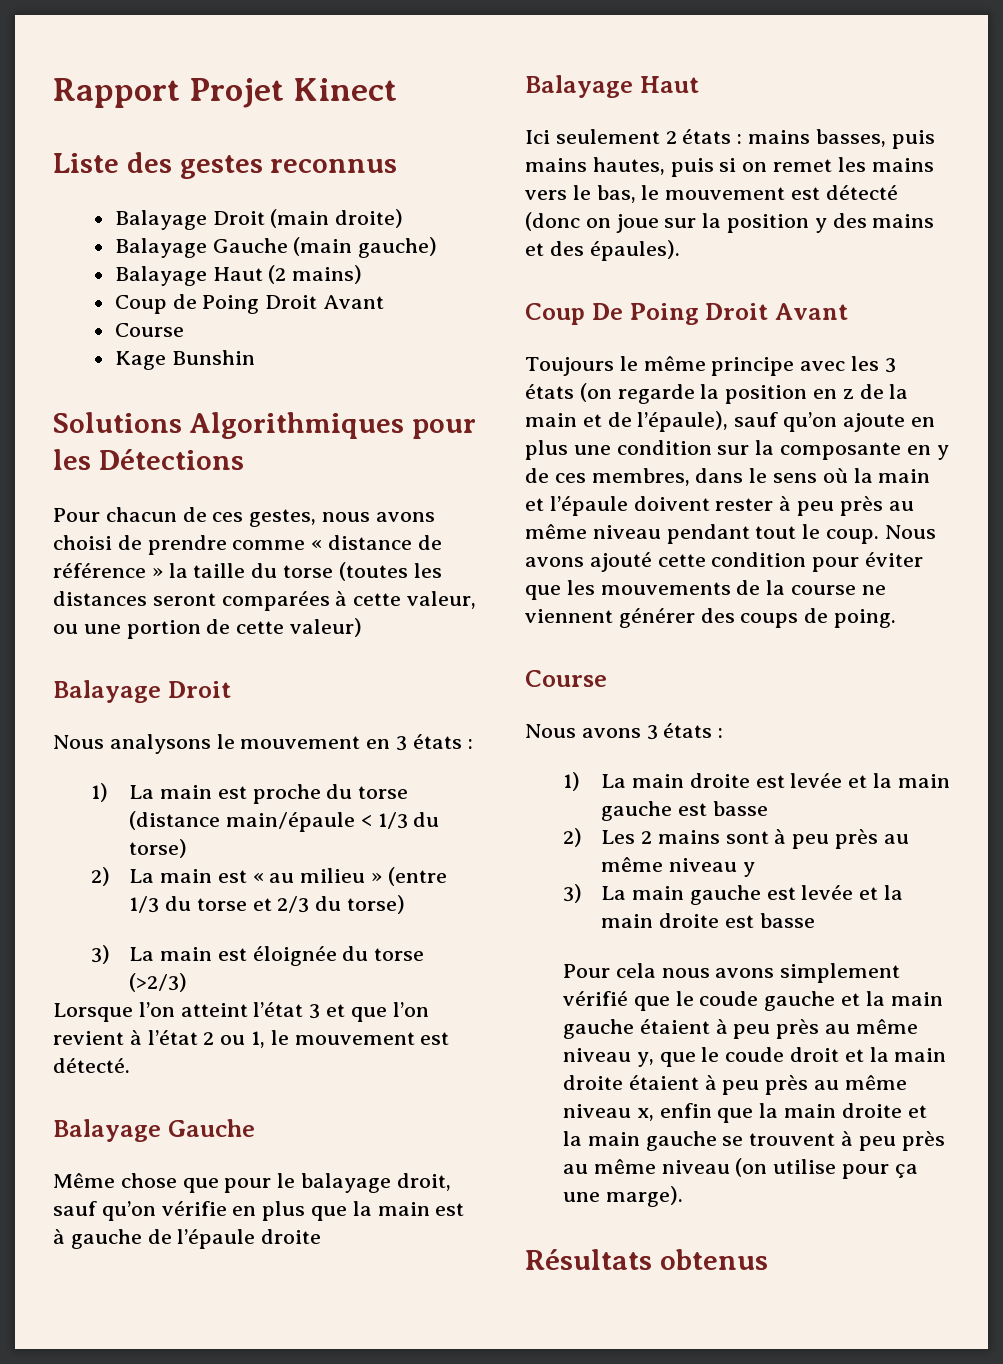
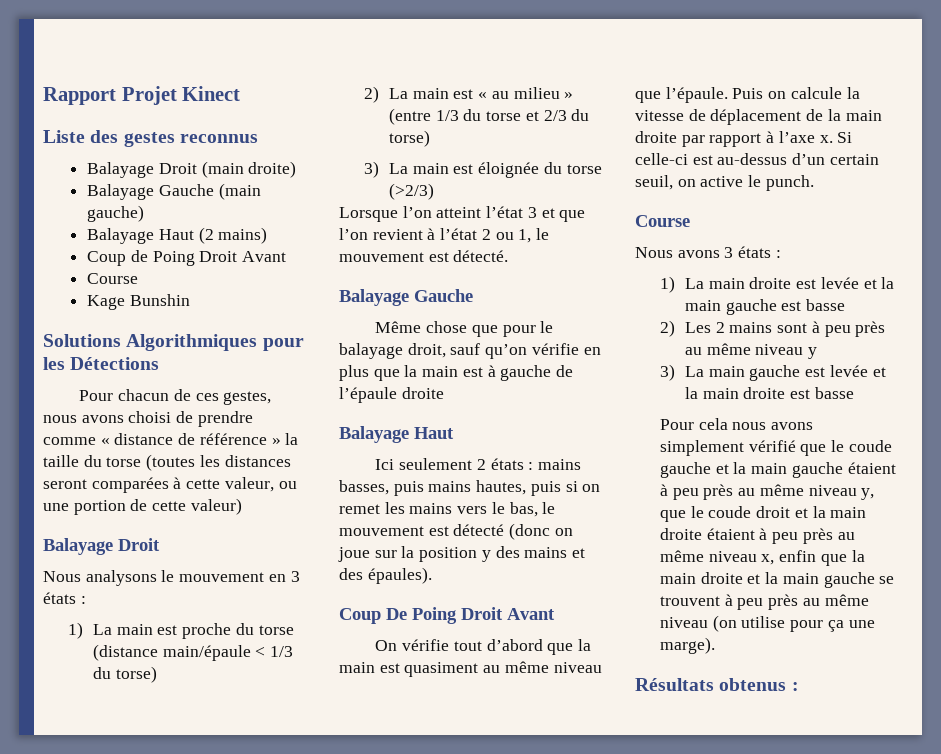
- Toujours le même principe avec les 3 états (on regarde la position en z de la main et de l’épaule), sauf qu’on ajoute en plus une condition sur la composante en y de ces membres, dans le sens où la main et l’épaule doivent rester à peu près au même niveau pendant tout le coup. Nous avons ajouté cette condition pour éviter que les mouvements de la course ne viennent générer des coups de poing.
+ On vérifie tout d’abord que la main est quasiment au même niveau que l’épaule. Puis on calcule la vitesse de déplacement de la main droite par rapport à l’axe x. Si celle-ci est au-dessus d’un certain seuil, on active le punch.
- Résultats obtenus
+ Résultats obtenus :

